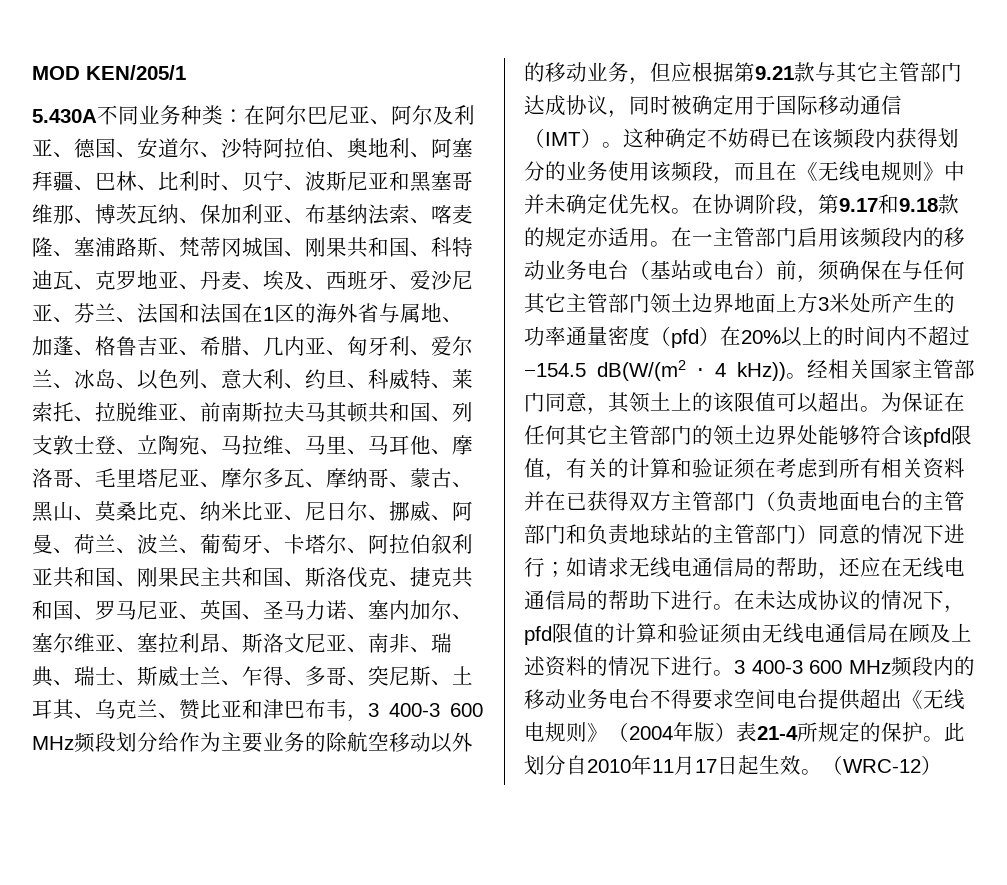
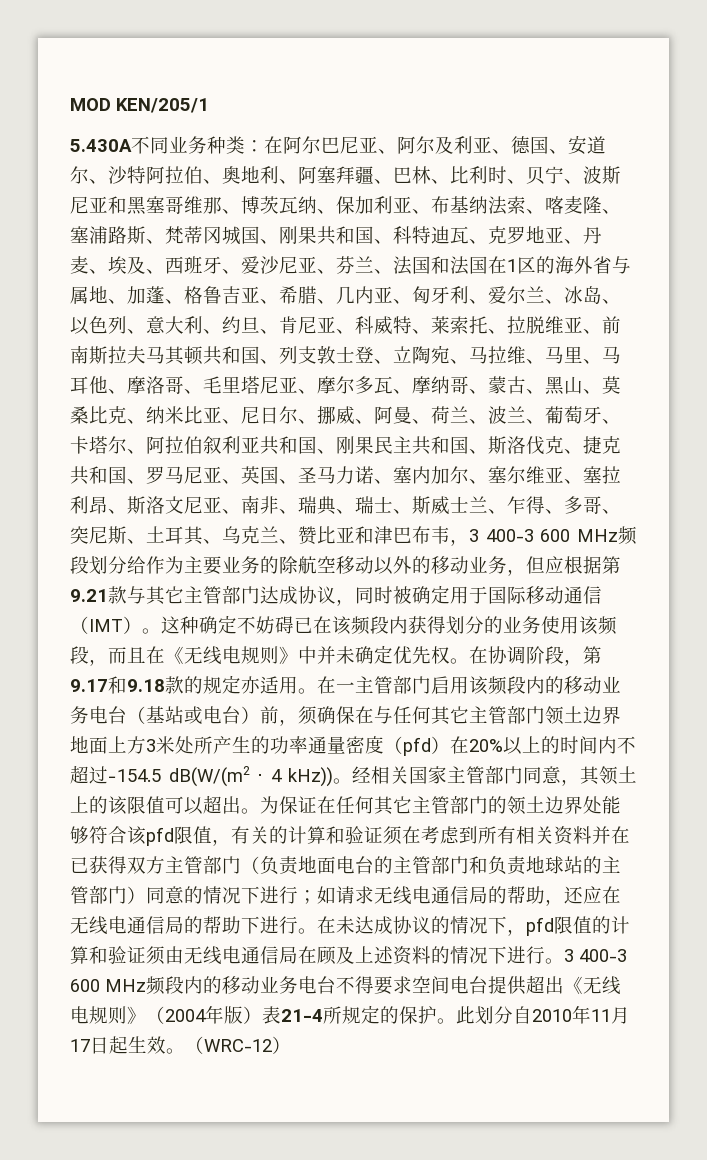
- 在阿尔巴尼亚、阿尔及利亚、德国、安道尔、沙特阿拉伯、奥地利、阿塞拜疆、巴林、比利时、贝宁、波斯尼亚和黑塞哥维那、博茨瓦纳、保加利亚、布基纳法索、喀麦隆、塞浦路斯、梵蒂冈城国、刚果共和国、科特迪瓦、克罗地亚、丹麦、埃及、西班牙、爱沙尼亚、芬兰、法国和法国在1区的海外省与属地、加蓬、格鲁吉亚、希腊、几内亚、匈牙利、爱尔兰、冰岛、以色列、意大利、约旦、科威特、莱索托、拉脱维亚、前南斯拉夫马其顿共和国、列支敦士登、立陶宛、马拉维、马里、马耳他、摩洛哥、毛里塔尼亚、摩尔多瓦、摩纳哥、蒙古、黑山、莫桑比克、纳米比亚、尼日尔、挪威、阿曼、荷兰、波兰、葡萄牙、卡塔尔、阿拉伯叙利亚共和国、刚果民主共和国、斯洛伐克、捷克共和国、罗马尼亚、英国、圣马力诺、塞内加尔、塞尔维亚、塞拉利昂、斯洛文尼亚、南非、瑞典、瑞士、斯威士兰、乍得、多哥、突尼斯、土耳其、乌克兰、赞比亚和津巴布韦，3 400-3 600 MHz频段划分给作为主要业务的除航空移动以外的移动业务，但应根据第9.21款与其它主管部门达成协议，同时被确定用于国际移动通信（IMT）。
+ 在阿尔巴尼亚、阿尔及利亚、德国、安道尔、沙特阿拉伯、奥地利、阿塞拜疆、巴林、比利时、贝宁、波斯尼亚和黑塞哥维那、博茨瓦纳、保加利亚、布基纳法索、喀麦隆、塞浦路斯、梵蒂冈城国、刚果共和国、科特迪瓦、克罗地亚、丹麦、埃及、西班牙、爱沙尼亚、芬兰、法国和法国在1区的海外省与属地、加蓬、格鲁吉亚、希腊、几内亚、匈牙利、爱尔兰、冰岛、以色列、意大利、约旦、肯尼亚、科威特、莱索托、拉脱维亚、前南斯拉夫马其顿共和国、列支敦士登、立陶宛、马拉维、马里、马耳他、摩洛哥、毛里塔尼亚、摩尔多瓦、摩纳哥、蒙古、黑山、莫桑比克、纳米比亚、尼日尔、挪威、阿曼、荷兰、波兰、葡萄牙、卡塔尔、阿拉伯叙利亚共和国、刚果民主共和国、斯洛伐克、捷克共和国、罗马尼亚、英国、圣马力诺、塞内加尔、塞尔维亚、塞拉利昂、斯洛文尼亚、南非、瑞典、瑞士、斯威士兰、乍得、多哥、突尼斯、土耳其、乌克兰、赞比亚和津巴布韦，3 400-3 600 MHz频段划分给作为主要业务的除航空移动以外的移动业务，但应根据第9.21款与其它主管部门达成协议，同时被确定用于国际移动通信（IMT）。

